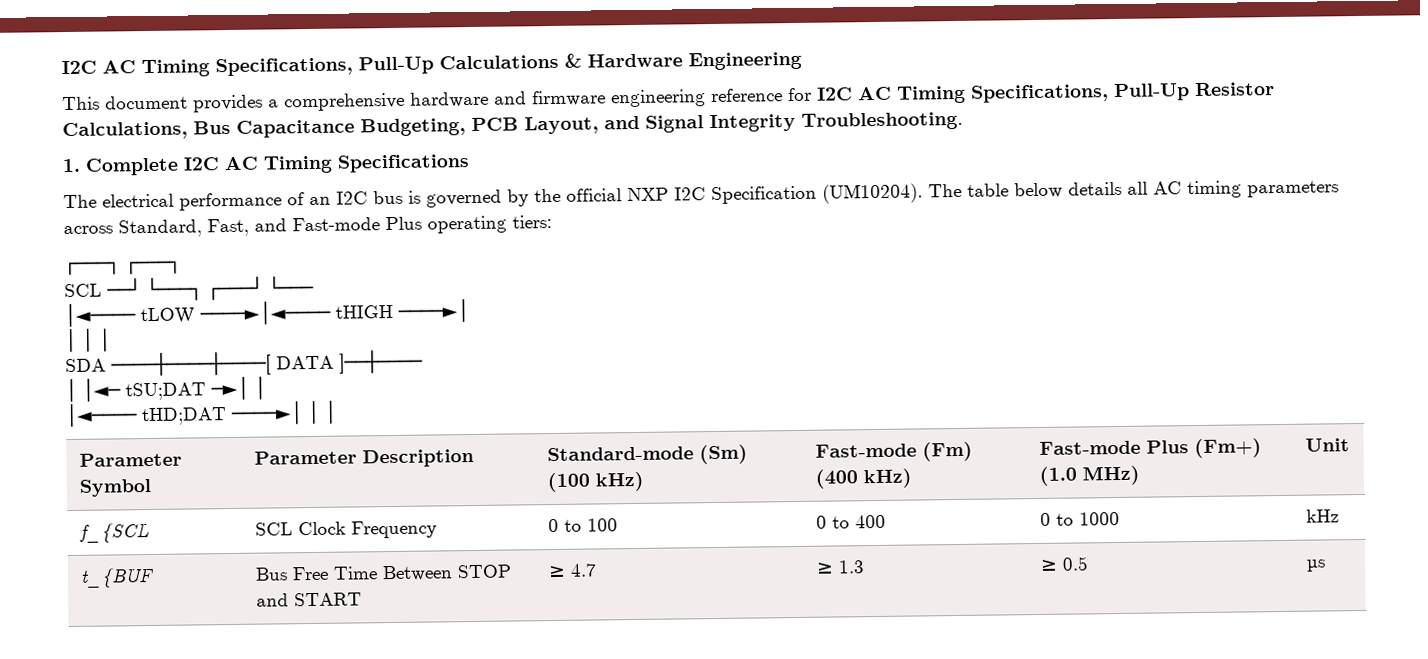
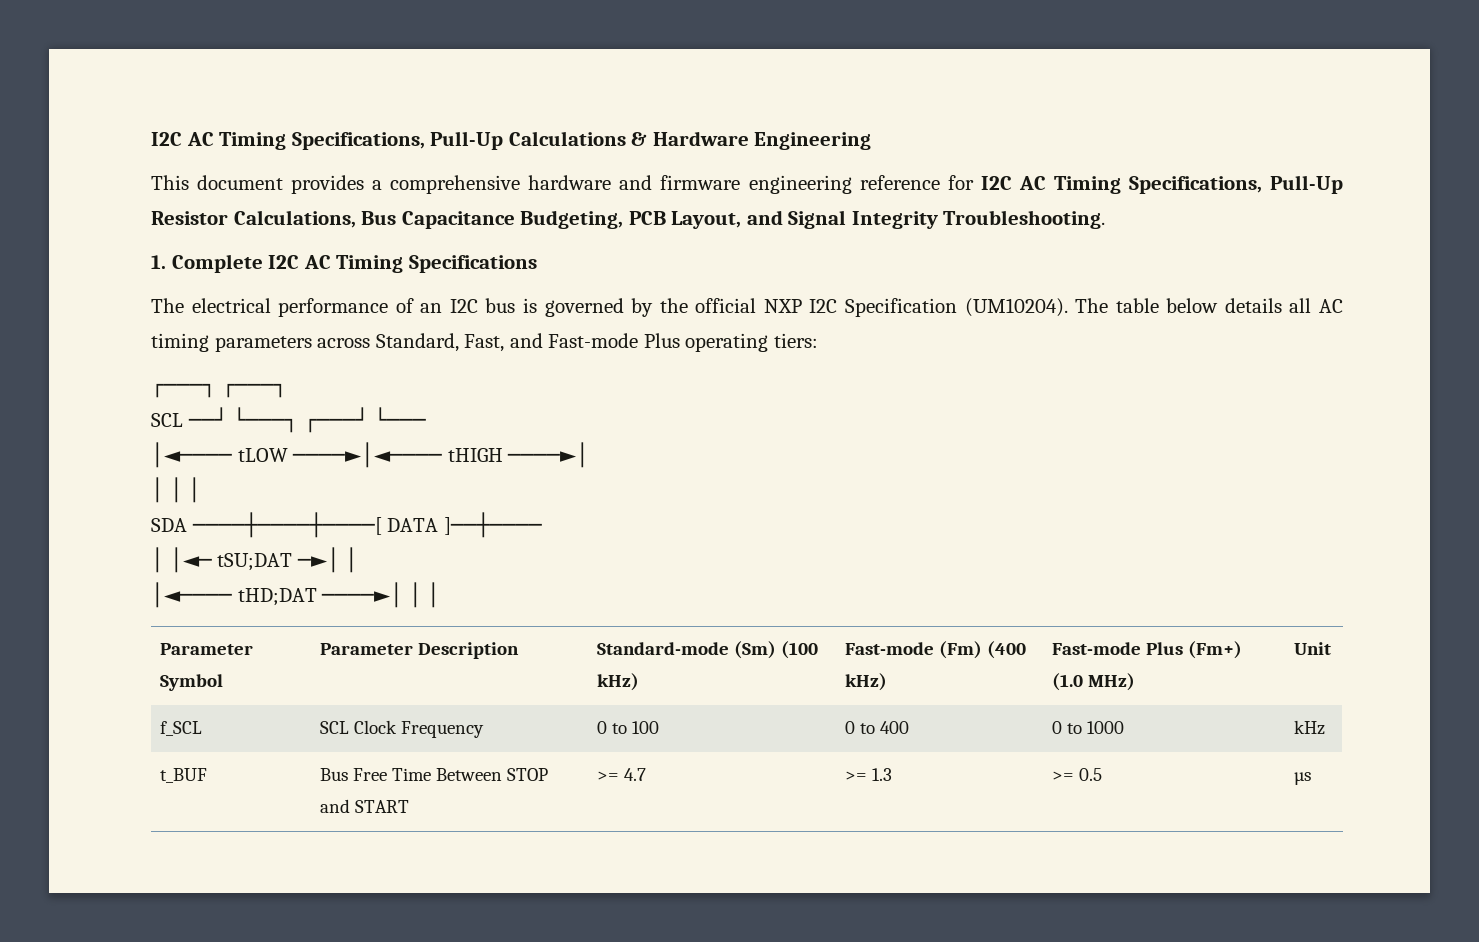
- f_{SCL | SCL Clock Frequency | 0 to 100 | 0 to 400 | 0 to 1000 | kHz
+ f_SCL | SCL Clock Frequency | 0 to 100 | 0 to 400 | 0 to 1000 | kHz
- t_{BUF | Bus Free Time Between STOP and START | ≥ 4.7 | ≥ 1.3 | ≥ 0.5 | µs
+ t_BUF | Bus Free Time Between STOP and START | >= 4.7 | >= 1.3 | >= 0.5 | µs

